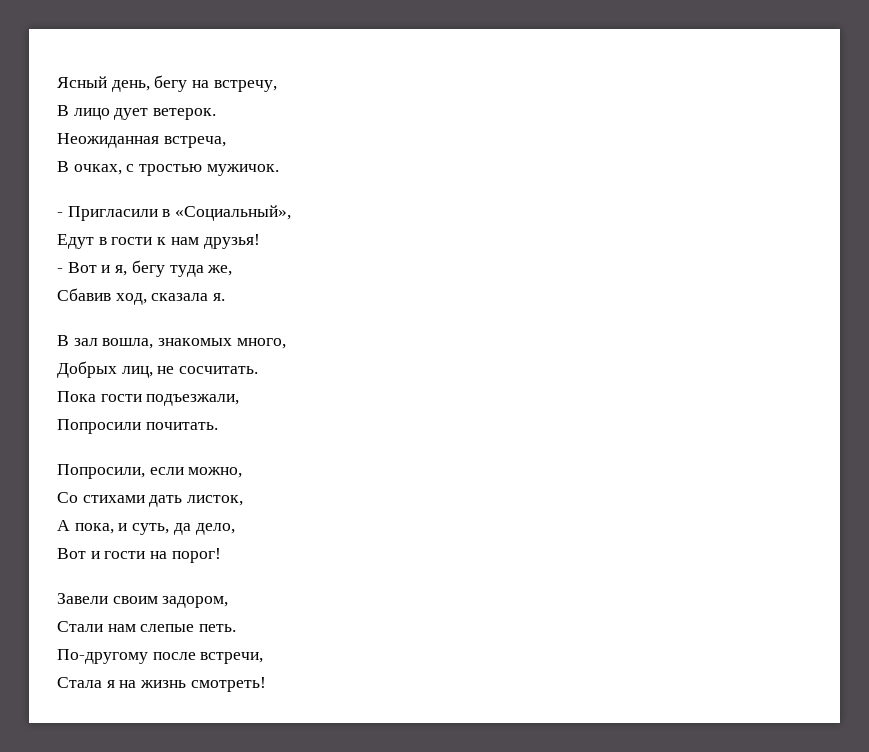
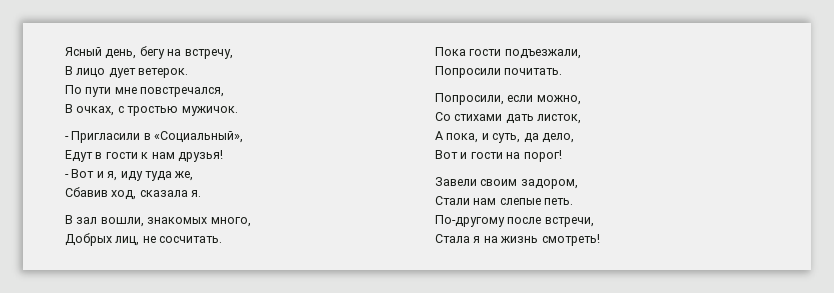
- Неожиданная встреча,
+ По пути мне повстречался,
- - Вот и я, бегу туда же,
+ - Вот и я, иду туда же,
- В зал вошла, знакомых много,
+ В зал вошли, знакомых много,

